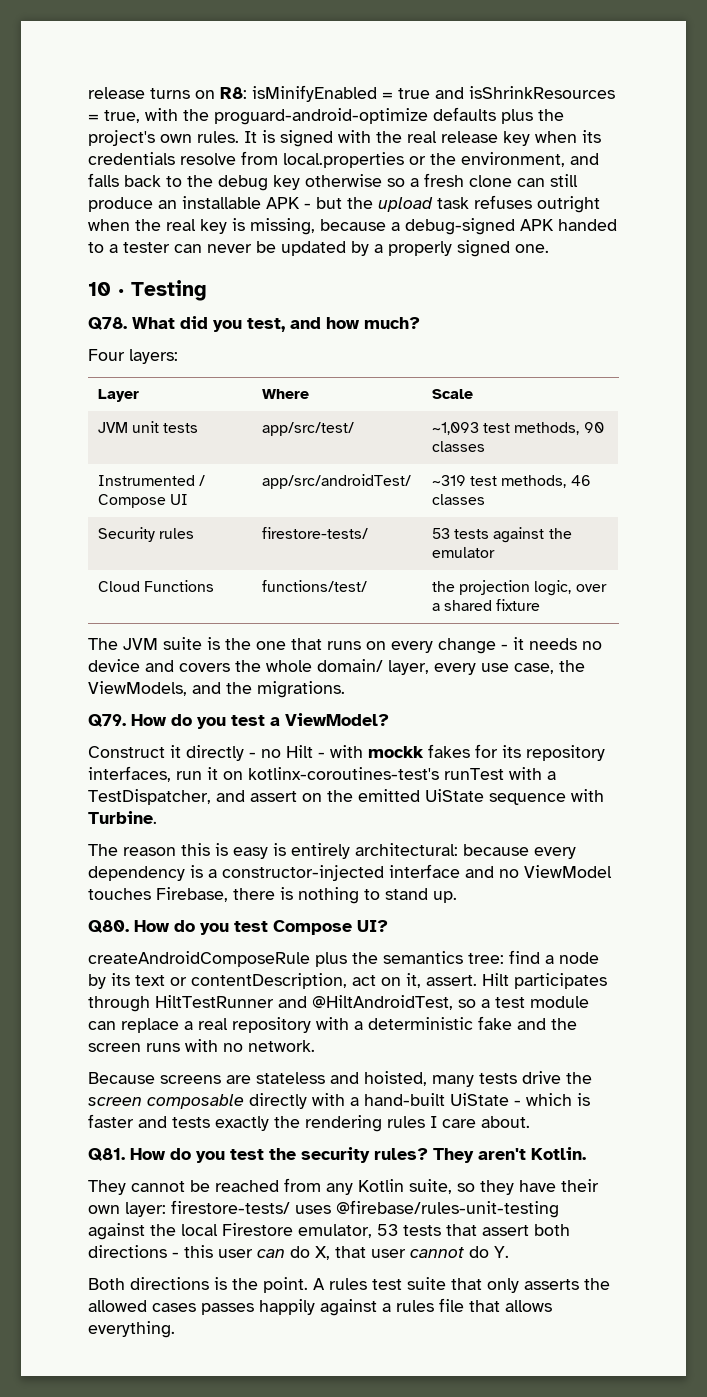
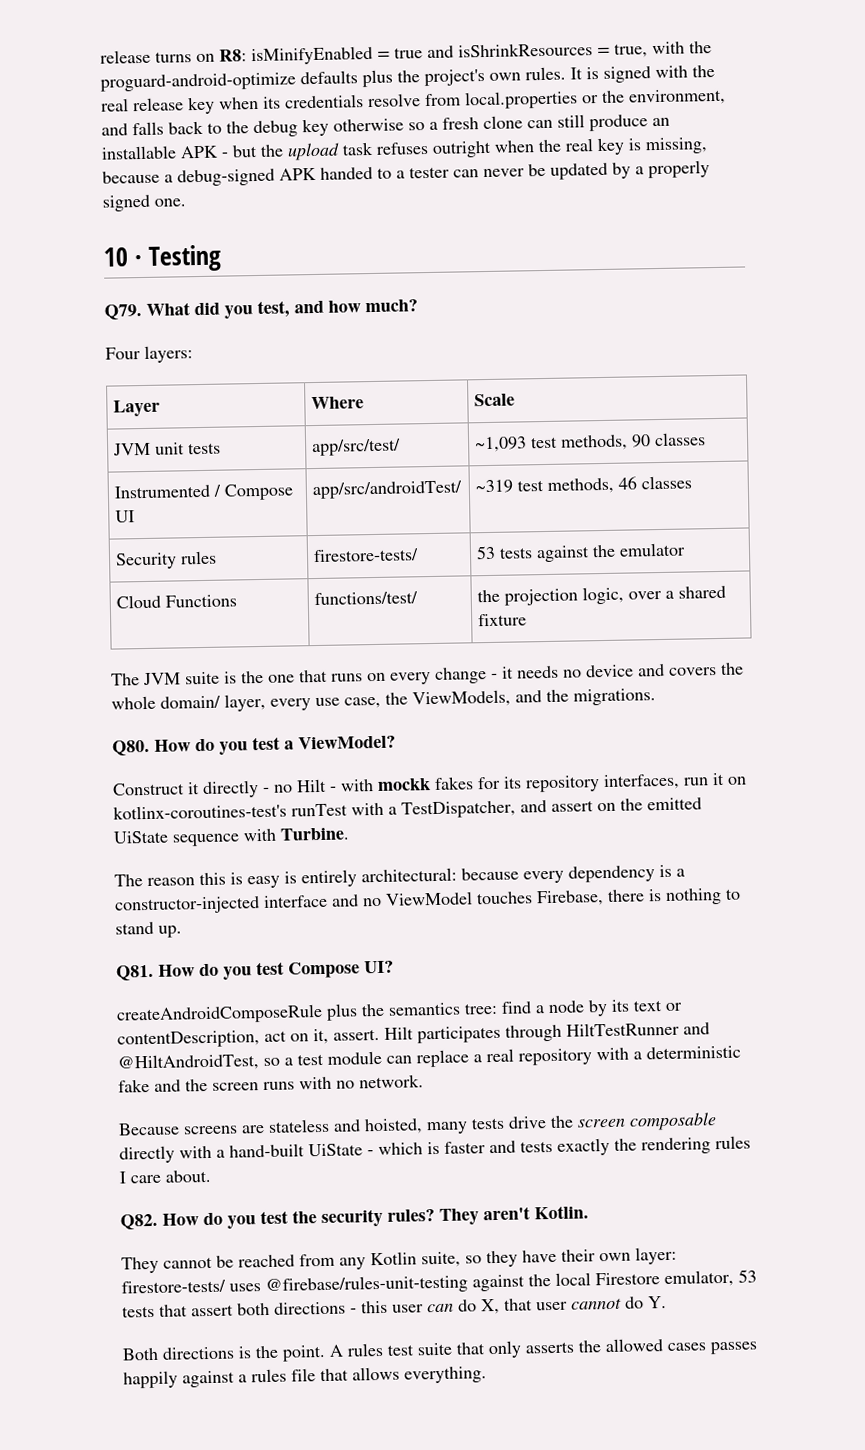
- Q78. What did you test, and how much?
+ Q79. What did you test, and how much?
- Q79. How do you test a ViewModel?
+ Q80. How do you test a ViewModel?
- Q80. How do you test Compose UI?
+ Q81. How do you test Compose UI?
- Q81. How do you test the security rules?
+ Q82. How do you test the security rules?

